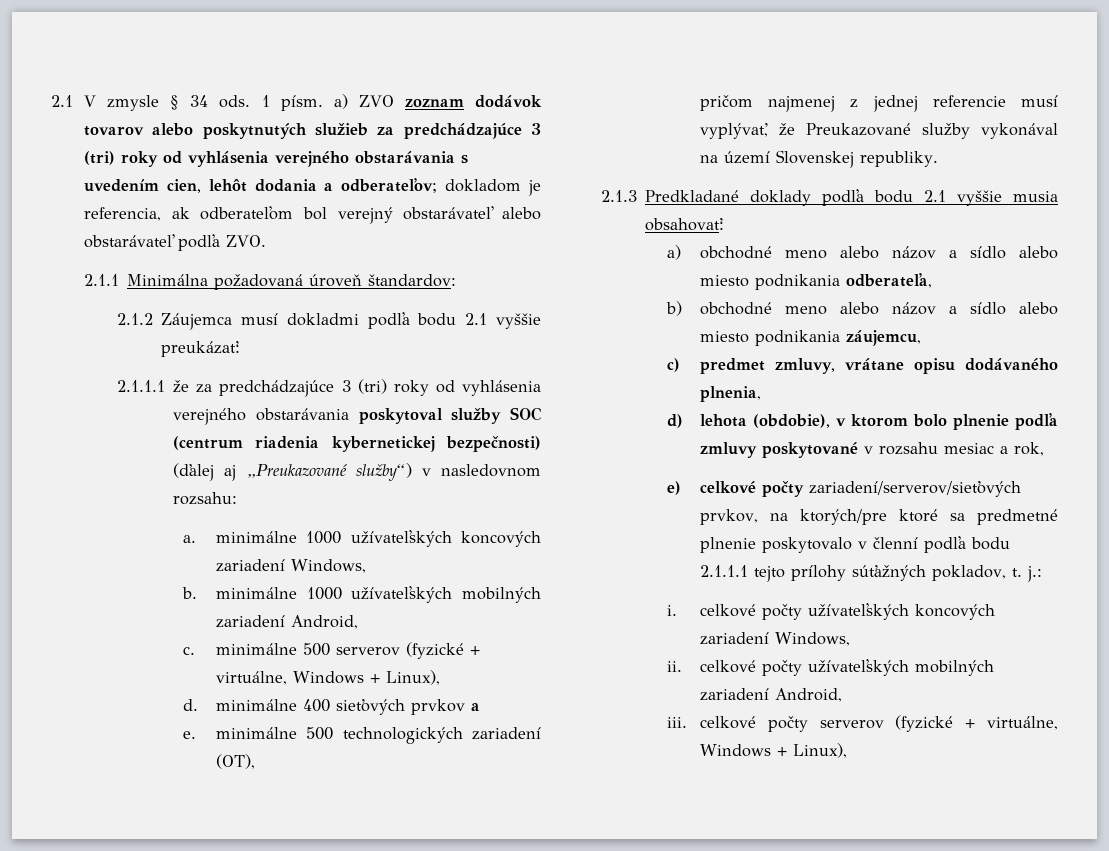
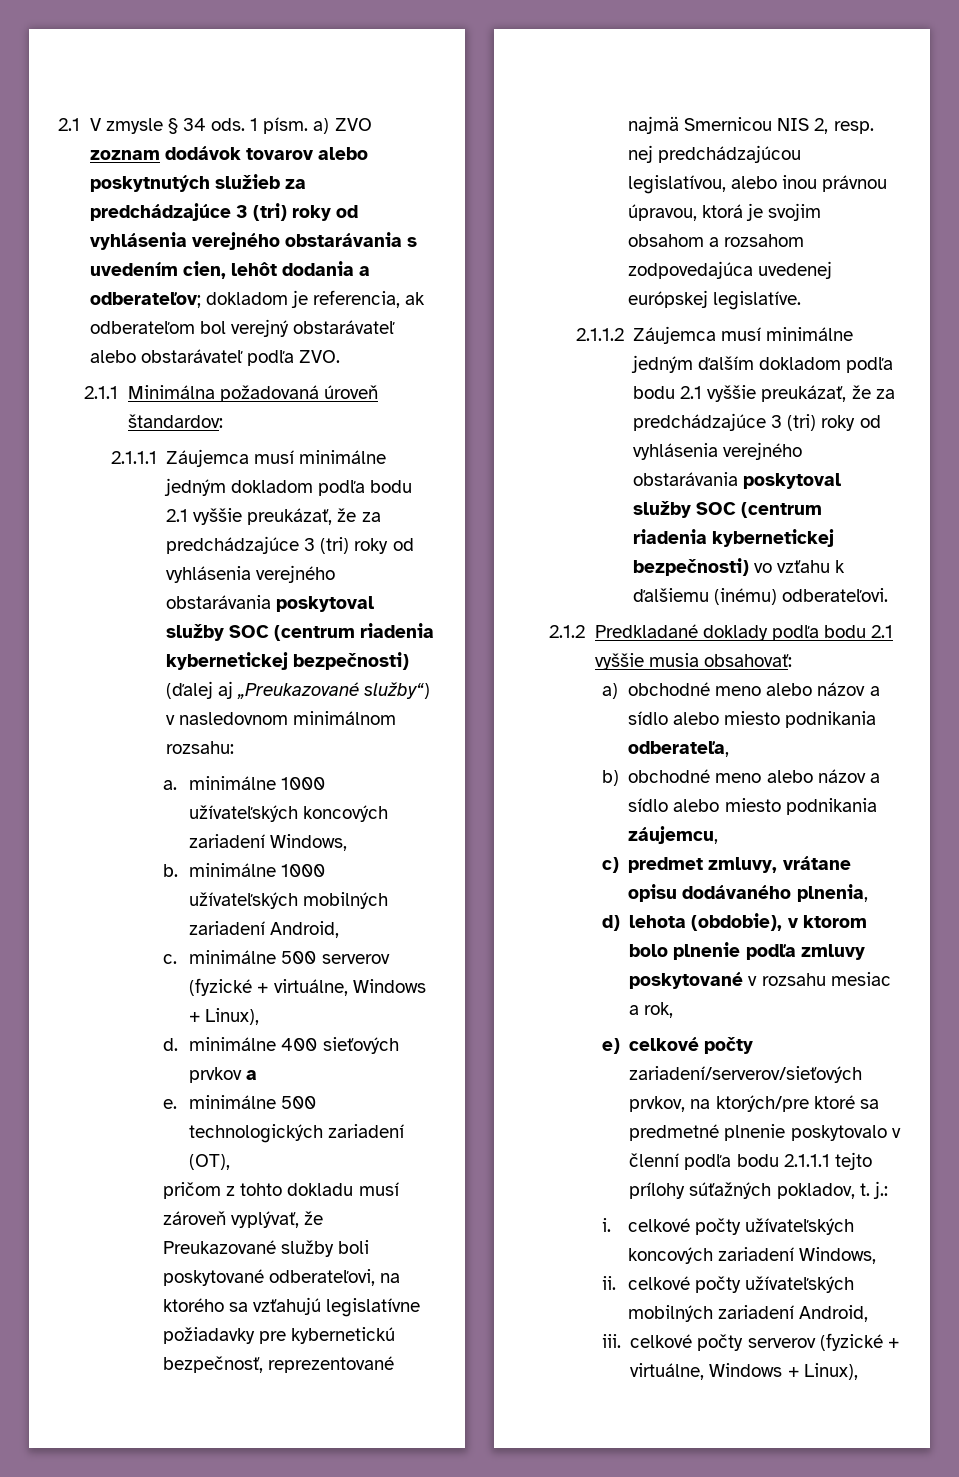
- 2.1.2 Záujemca musí dokladmi podľa bodu 2.1 vyššie preukázať:
- 2.1.1.1 že za predchádzajúce 3 (tri) roky od vyhlásenia verejného obstarávania poskytoval služby SOC (centrum riadenia kybernetickej bezpečnosti) (ďalej aj „Preukazované služby“) v nasledovnom rozsahu:
+ 2.1.1.1 Záujemca musí minimálne jedným dokladom podľa bodu 2.1 vyššie preukázať, že za predchádzajúce 3 (tri) roky od vyhlásenia verejného obstarávania poskytoval služby SOC (centrum riadenia kybernetickej bezpečnosti) (ďalej aj „Preukazované služby“) v nasledovnom minimálnom rozsahu:
- pričom najmenej z jednej referencie musí vyplývať, že Preukazované služby vykonával na území Slovenskej republiky.
- 2.1.3 Predkladané doklady podľa bodu 2.1 vyššie musia obsahovať:
+ pričom z tohto dokladu musí zároveň vyplývať, že Preukazované služby boli poskytované odberateľovi, na ktorého sa vzťahujú legislatívne požiadavky pre kybernetickú bezpečnosť, reprezentované najmä Smernicou NIS 2, resp. nej predchádzajúcou legislatívou, alebo inou právnou úpravou, ktorá je svojim obsahom a rozsahom zodpovedajúca uvedenej európskej legislatíve.
+ 2.1.1.2 Záujemca musí minimálne jedným ďalším dokladom podľa bodu 2.1 vyššie preukázať, že za predchádzajúce 3 (tri) roky od vyhlásenia verejného obstarávania poskytoval služby SOC (centrum riadenia kybernetickej bezpečnosti) vo vzťahu k ďalšiemu (inému) odberateľovi.
+ 2.1.2 Predkladané doklady podľa bodu 2.1 vyššie musia obsahovať:

